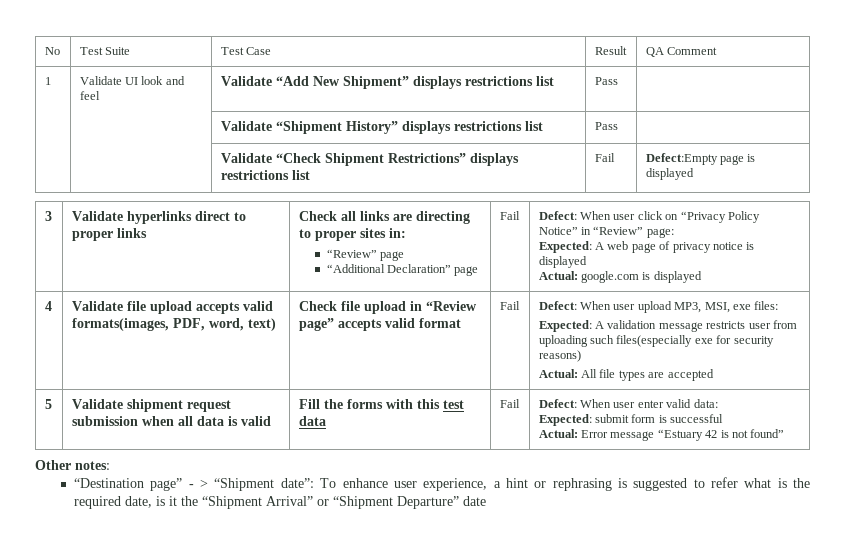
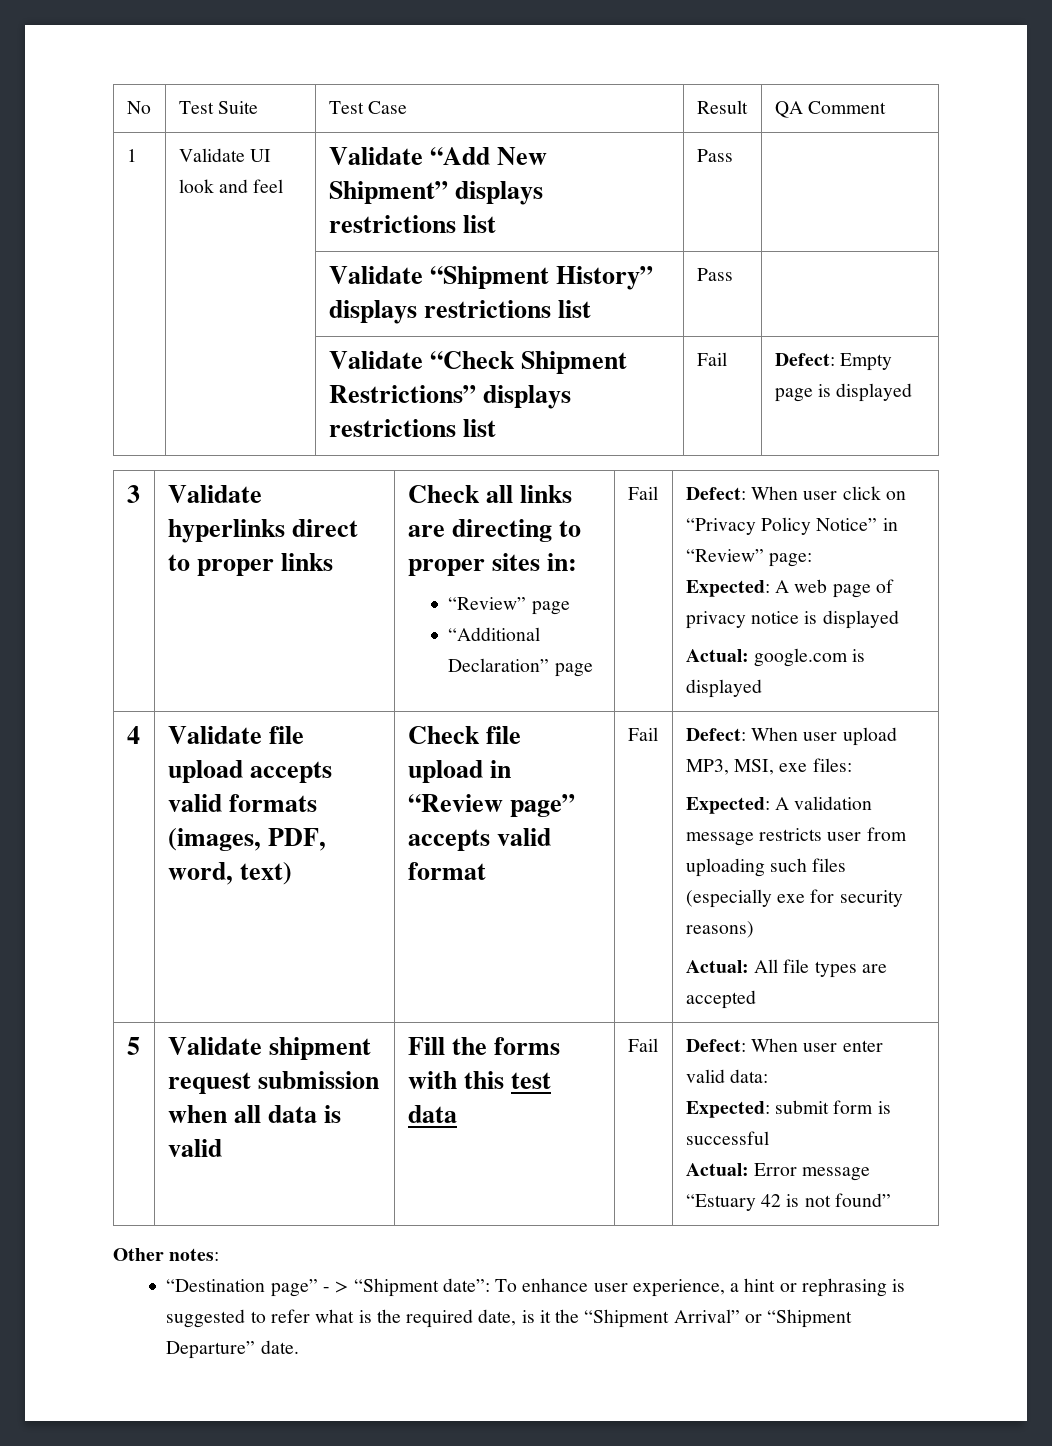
- | | Validate “Check Shipment Restrictions” displays restrictions list | Fail | Defect:Empty page is displayed
+ | | Validate “Check Shipment Restrictions” displays restrictions list | Fail | Defect: Empty page is displayed
- Validate file upload accepts valid formats(images, PDF, word, text)
+ Validate file upload accepts valid formats (images, PDF, word, text)
- Expected: A validation message restricts user from uploading such files(especially exe for security reasons)
+ Expected: A validation message restricts user from uploading such files (especially exe for security reasons)
- “Destination page” - > “Shipment date”: To enhance user experience, a hint or rephrasing is suggested to refer what is the required date, is it the “Shipment Arrival” or “Shipment Departure” date
+ “Destination page” - > “Shipment date”: To enhance user experience, a hint or rephrasing is suggested to refer what is the required date, is it the “Shipment Arrival” or “Shipment Departure” date.

